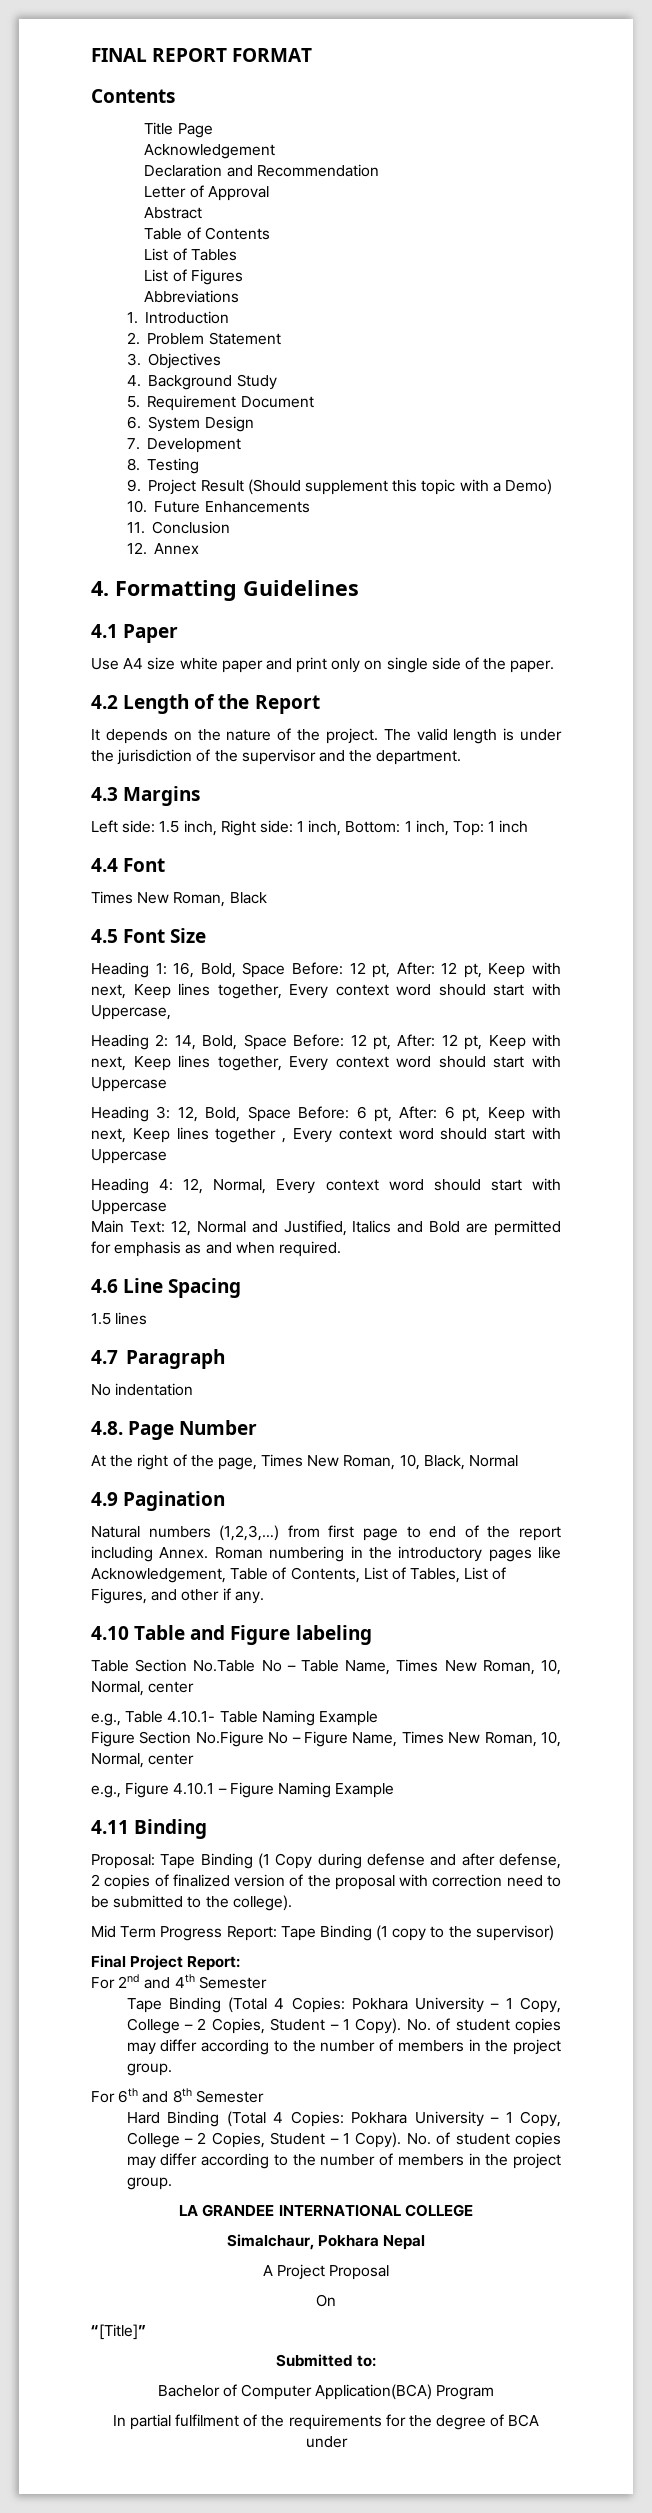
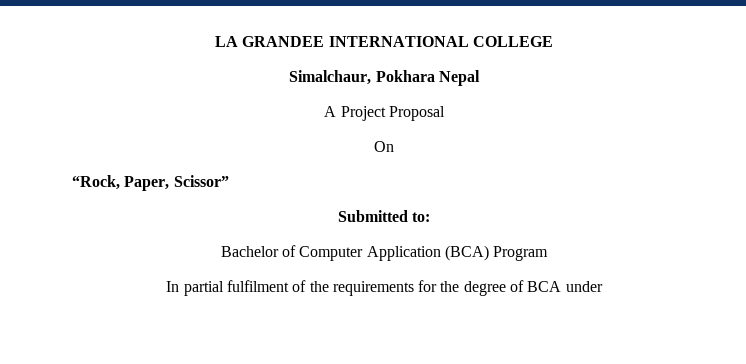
- FINAL REPORT FORMAT
- Contents
- Title Page
- Acknowledgement
- Declaration and Recommendation
- Letter of Approval
- Abstract
- Table of Contents
- List of Tables
- List of Figures
- Abbreviations
- 1. Introduction
- 2. Problem Statement
- 3. Objectives
- 4. Background Study
- 5. Requirement Document
- 6. System Design
- 7. Development
- 8. Testing
- 9. Project Result (Should supplement this topic with a Demo)
- 10. Future Enhancements
- 11. Conclusion
- 12. Annex
- 4. Formatting Guidelines
- 4.1 Paper
- Use A4 size white paper and print only on single side of the paper.
- 4.2 Length of the Report
- It depends on the nature of the project. The valid length is under the jurisdiction of the supervisor and the department.
- 4.3 Margins
- Left side: 1.5 inch, Right side: 1 inch, Bottom: 1 inch, Top: 1 inch
- 4.4 Font
- Times New Roman, Black
- 4.5 Font Size
- Heading 1: 16, Bold, Space Before: 12 pt, After: 12 pt, Keep with next, Keep lines together, Every context word should start with Uppercase,
- Heading 2: 14, Bold, Space Before: 12 pt, After: 12 pt, Keep with next, Keep lines together, Every context word should start with Uppercase
- Heading 3: 12, Bold, Space Before: 6 pt, After: 6 pt, Keep with next, Keep lines together , Every context word should start with Uppercase
- Heading 4: 12, Normal, Every context word should start with Uppercase
- Main Text: 12, Normal and Justified, Italics and Bold are permitted for emphasis as and when required.
- 4.6 Line Spacing
- 1.5 lines
- 4.7 Paragraph
- No indentation
- 4.8. Page Number
- At the right of the page, Times New Roman, 10, Black, Normal
- 4.9 Pagination
- Natural numbers (1,2,3,…) from first page to end of the report including Annex. Roman numbering in the introductory pages like Acknowledgement, Table of Contents, List of Tables, List of Figures, and other if any.
- 4.10 Table and Figure labeling
- Table Section No.Table No – Table Name, Times New Roman, 10, Normal, center
- e.g., Table 4.10.1- Table Naming Example
- Figure Section No.Figure No – Figure Name, Times New Roman, 10, Normal, center
- e.g., Figure 4.10.1 – Figure Naming Example
- 4.11 Binding
- Proposal: Tape Binding (1 Copy during defense and after defense, 2 copies of finalized version of the proposal with correction need to be submitted to the college).
- Mid Term Progress Report: Tape Binding (1 copy to the supervisor)
- Final Project Report:
- For 2nd and 4th Semester
- Tape Binding (Total 4 Copies: Pokhara University – 1 Copy, College – 2 Copies, Student – 1 Copy). No. of student copies may differ according to the number of members in the project group.
- For 6th and 8th Semester
- Hard Binding (Total 4 Copies: Pokhara University – 1 Copy, College – 2 Copies, Student – 1 Copy). No. of student copies may differ according to the number of members in the project group.
- “[Title]”
+ “Rock, Paper, Scissor”
- Bachelor of Computer Application(BCA) Program
+ Bachelor of Computer Application (BCA) Program

